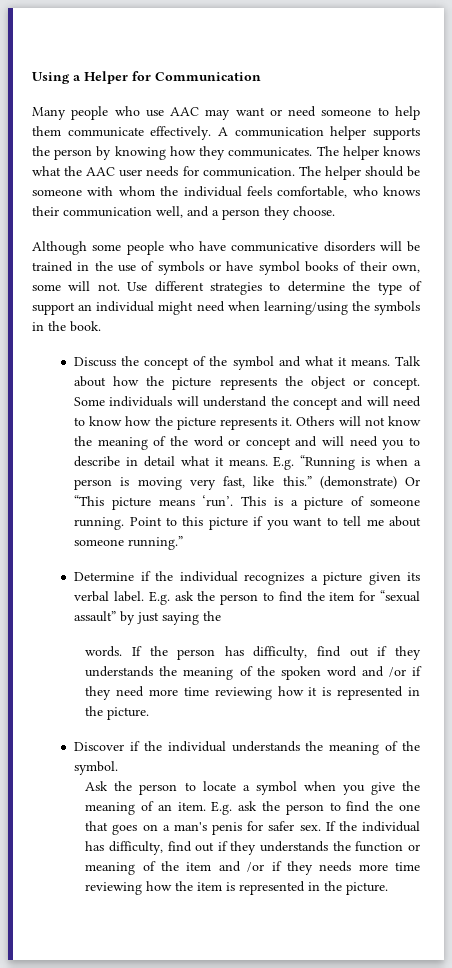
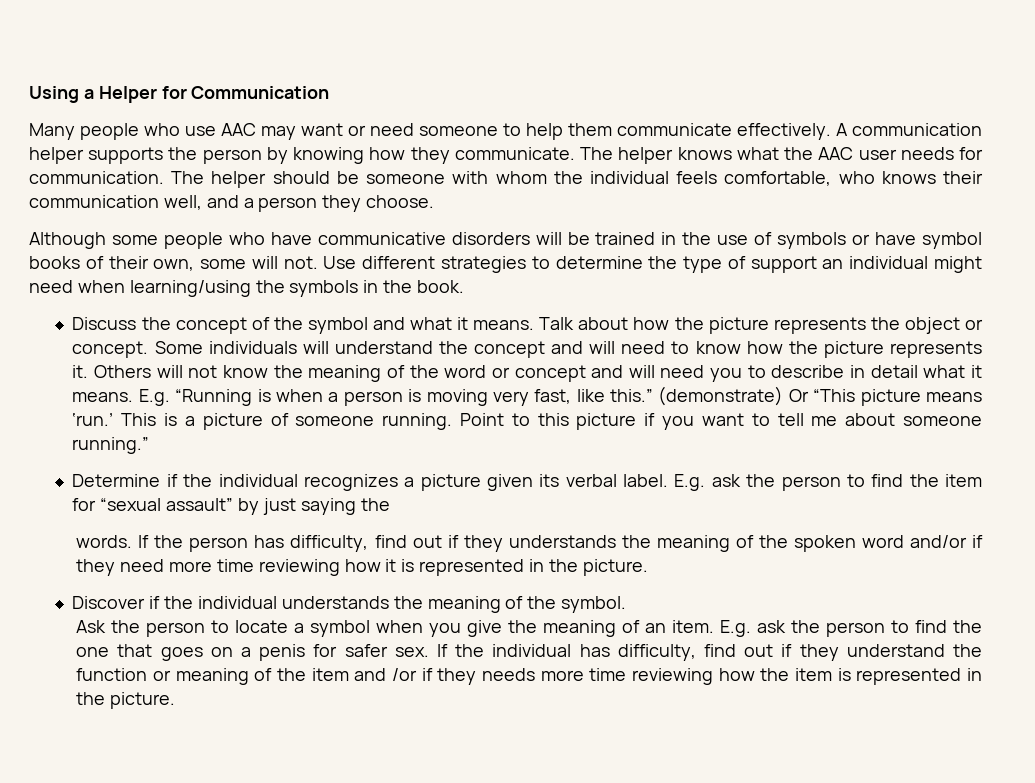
- A communication helper supports the person by knowing how they communicates.
+ A communication helper supports the person by knowing how they communicate.
- (demonstrate) Or “This picture means ‘run’.
+ (demonstrate) Or “This picture means ‘run.’
- If the person has difficulty, find out if they understands the meaning of the spoken word and /or if they need more time reviewing how it is represented in the picture.
+ If the person has difficulty, find out if they understands the meaning of the spoken word and/or if they need more time reviewing how it is represented in the picture.
- E.g. ask the person to find the one that goes on a man's penis for safer sex.
+ E.g. ask the person to find the one that goes on a penis for safer sex.
- If the individual has difficulty, find out if they understands the function or meaning of the item and /or if they needs more time reviewing how the item is represented in the picture.
+ If the individual has difficulty, find out if they understand the function or meaning of the item and /or if they needs more time reviewing how the item is represented in the picture.

